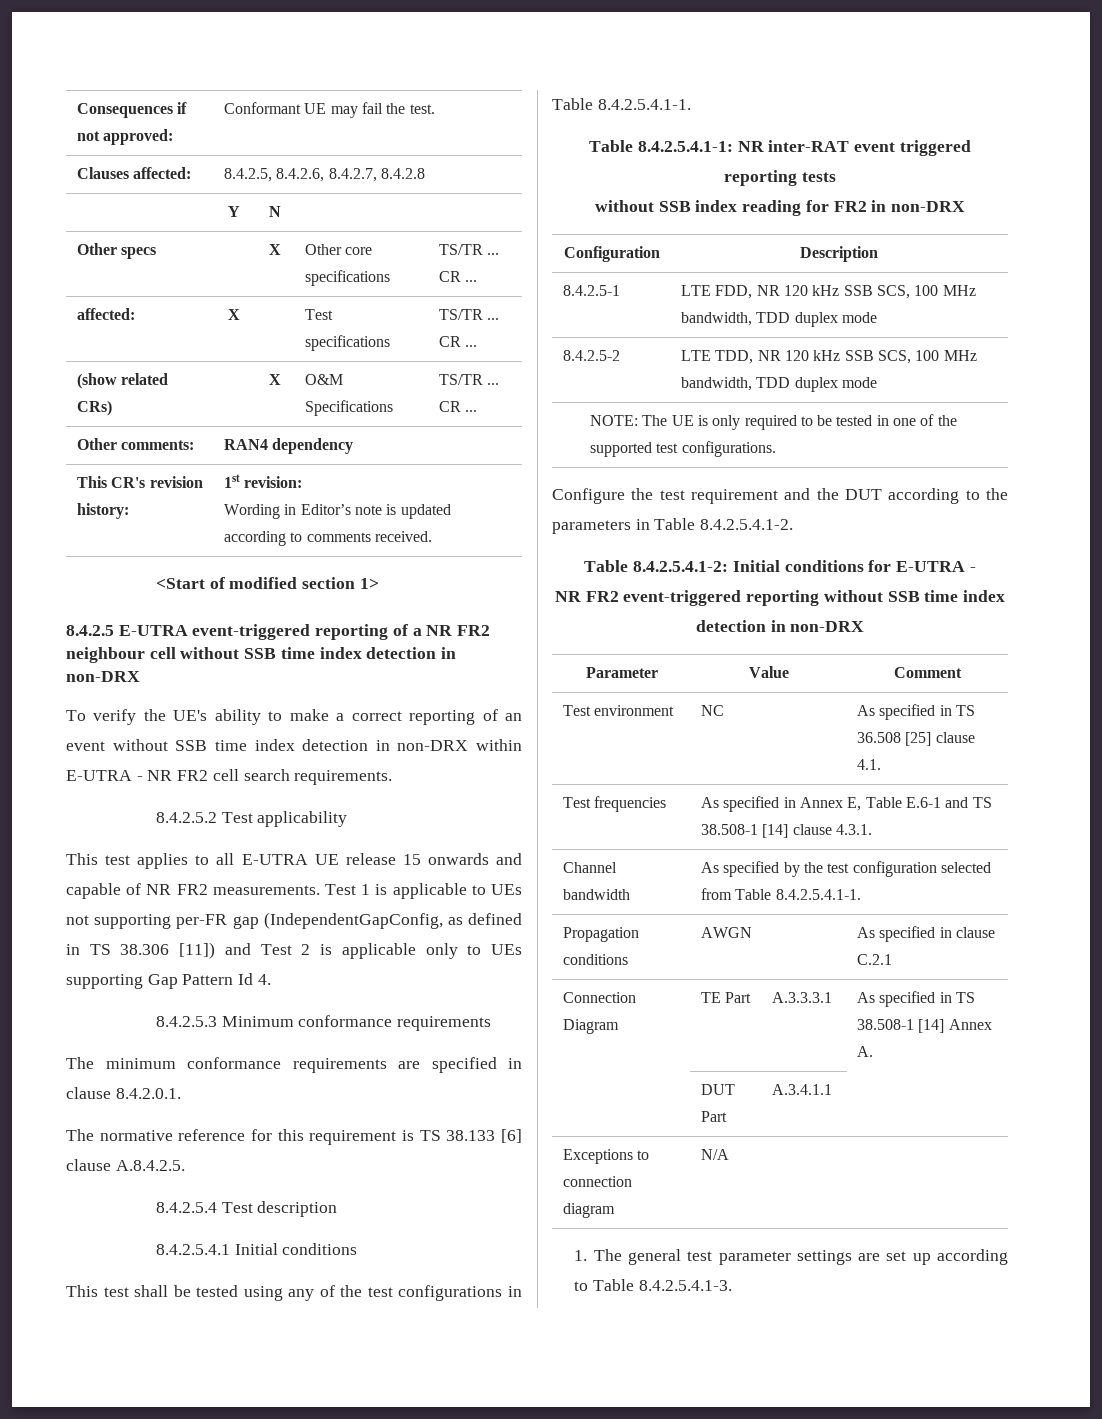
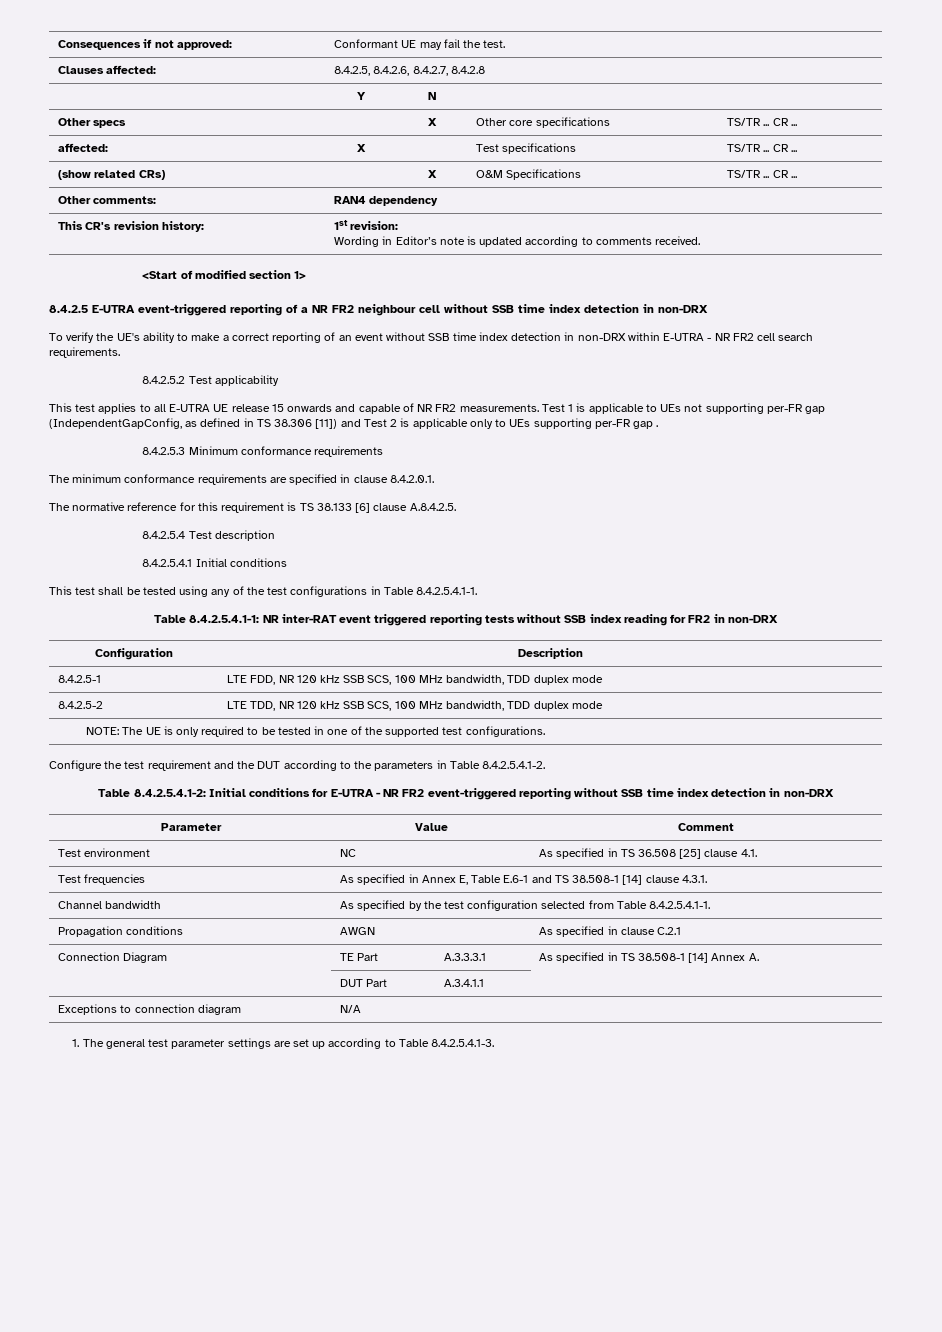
- Test 1 is applicable to UEs not supporting per-FR gap (IndependentGapConfig, as defined in TS 38.306 [11]) and Test 2 is applicable only to UEs supporting Gap Pattern Id 4.
+ Test 1 is applicable to UEs not supporting per-FR gap (IndependentGapConfig, as defined in TS 38.306 [11]) and Test 2 is applicable only to UEs supporting per-FR gap .
- Table 8.4.2.5.4.1-1: NR inter-RAT event triggered reporting tests
- without SSB index reading for FR2 in non-DRX
+ Table 8.4.2.5.4.1-1: NR inter-RAT event triggered reporting tests without SSB index reading for FR2 in non-DRX
- Table 8.4.2.5.4.1-2: Initial conditions for E-UTRA -
- NR FR2 event-triggered reporting without SSB time index detection in non-DRX
+ Table 8.4.2.5.4.1-2: Initial conditions for E-UTRA - NR FR2 event-triggered reporting without SSB time index detection in non-DRX

